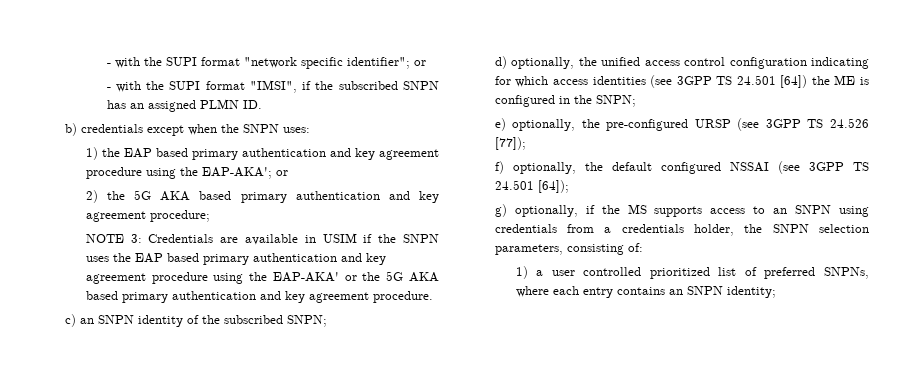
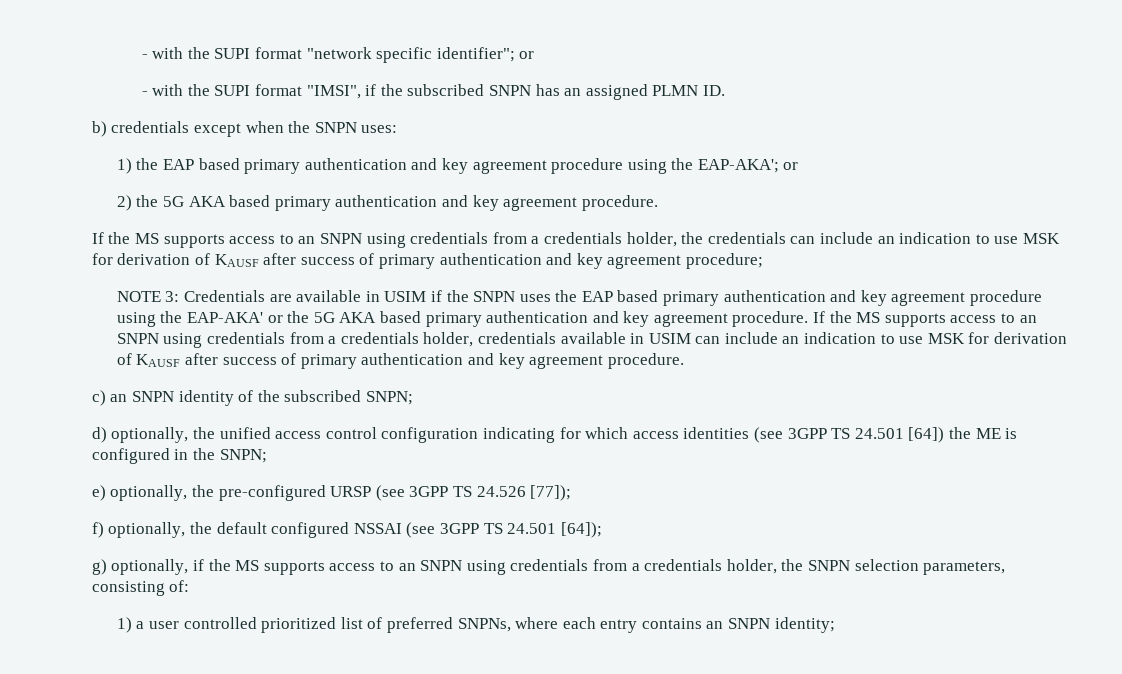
- 2) the 5G AKA based primary authentication and key agreement procedure;
+ 2) the 5G AKA based primary authentication and key agreement procedure.
+ If the MS supports access to an SNPN using credentials from a credentials holder, the credentials can include an indication to use MSK for derivation of KAUSF after success of primary authentication and key agreement procedure;
+ If the MS supports access to an SNPN using credentials from a credentials holder, credentials available in USIM can include an indication to use MSK for derivation of KAUSF after success of primary authentication and key agreement procedure.

